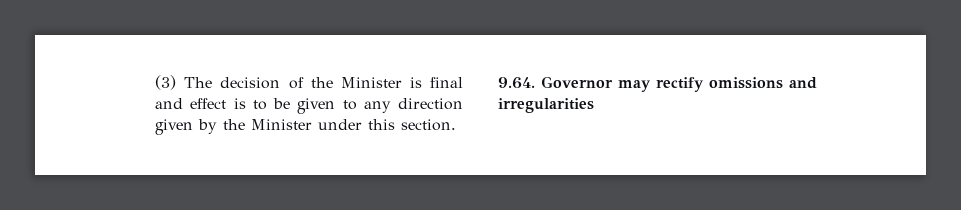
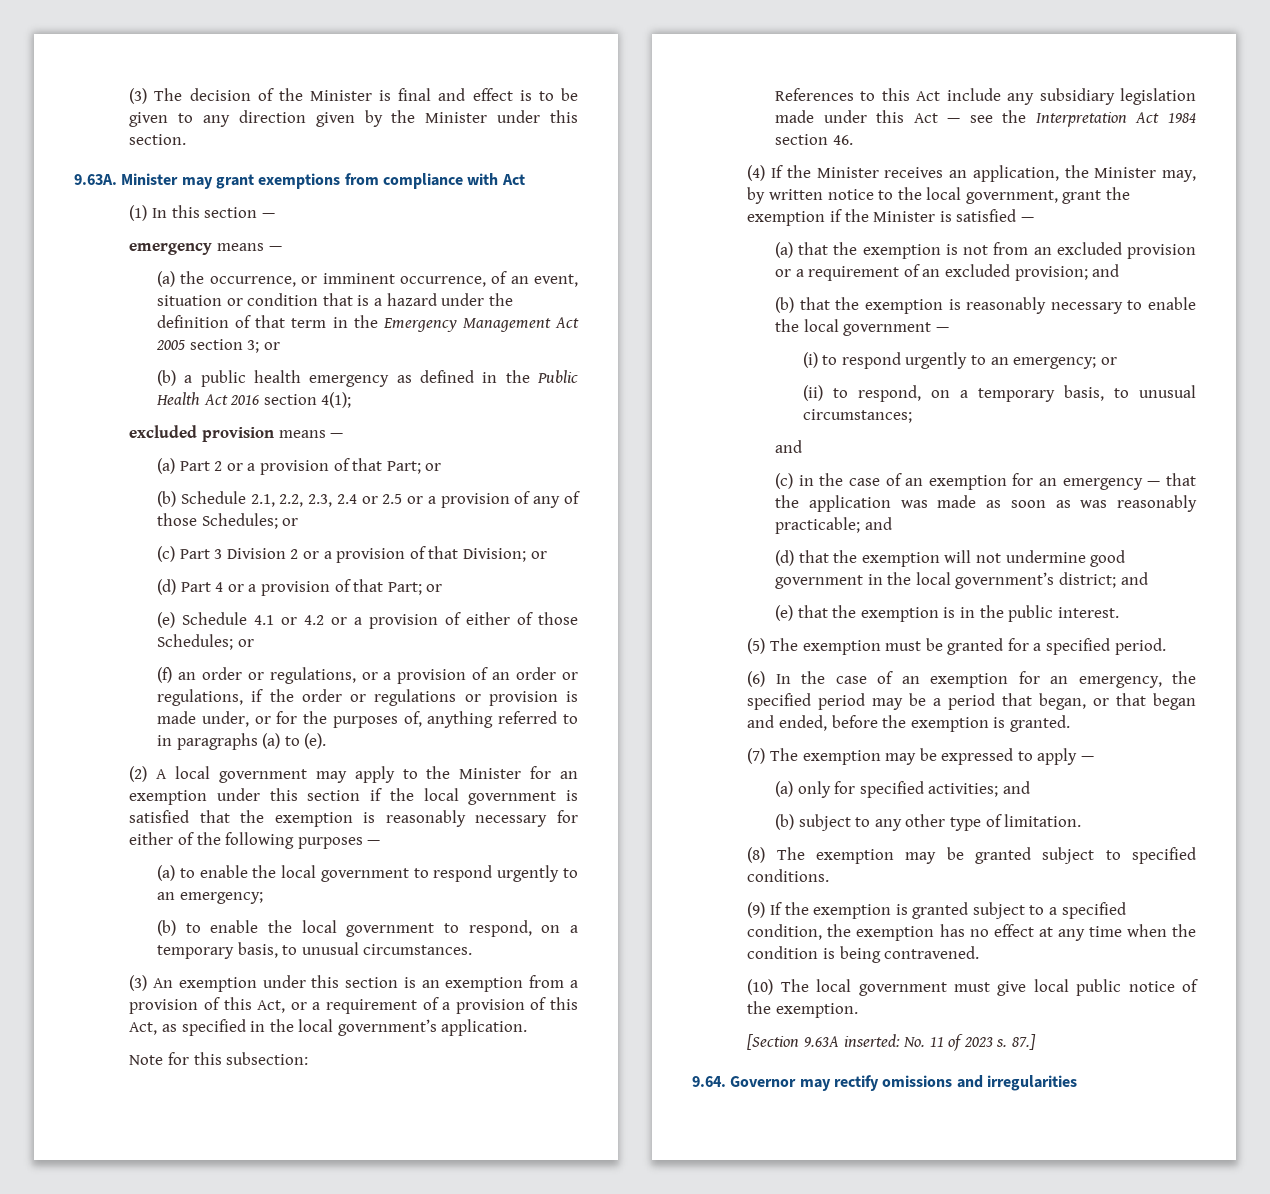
+ 9.63A. Minister may grant exemptions from compliance with Act
+ (1) In this section —
+ emergency means —
+ (a) the occurrence, or imminent occurrence, of an event, situation or condition that is a hazard under the definition of that term in the Emergency Management Act 2005 section 3; or
+ (b) a public health emergency as defined in the Public Health Act 2016 section 4(1);
+ excluded provision means —
+ (a) Part 2 or a provision of that Part; or
+ (b) Schedule 2.1, 2.2, 2.3, 2.4 or 2.5 or a provision of any of those Schedules; or
+ (c) Part 3 Division 2 or a provision of that Division; or
+ (d) Part 4 or a provision of that Part; or
+ (e) Schedule 4.1 or 4.2 or a provision of either of those Schedules; or
+ (f) an order or regulations, or a provision of an order or regulations, if the order or regulations or provision is made under, or for the purposes of, anything referred to in paragraphs (a) to (e).
+ (2) A local government may apply to the Minister for an exemption under this section if the local government is satisfied that the exemption is reasonably necessary for either of the following purposes —
+ (a) to enable the local government to respond urgently to an emergency;
+ (b) to enable the local government to respond, on a temporary basis, to unusual circumstances.
+ (3) An exemption under this section is an exemption from a provision of this Act, or a requirement of a provision of this Act, as specified in the local government’s application.
+ Note for this subsection:
+ References to this Act include any subsidiary legislation made under this Act — see the Interpretation Act 1984 section 46.
+ (4) If the Minister receives an application, the Minister may, by written notice to the local government, grant the exemption if the Minister is satisfied —
+ (a) that the exemption is not from an excluded provision or a requirement of an excluded provision; and
+ (b) that the exemption is reasonably necessary to enable the local government —
+ (i) to respond urgently to an emergency; or
+ (ii) to respond, on a temporary basis, to unusual circumstances;
+ and
+ (c) in the case of an exemption for an emergency — that the application was made as soon as was reasonably practicable; and
+ (d) that the exemption will not undermine good government in the local government’s district; and
+ (e) that the exemption is in the public interest.
+ (5) The exemption must be granted for a specified period.
+ (6) In the case of an exemption for an emergency, the specified period may be a period that began, or that began and ended, before the exemption is granted.
+ (7) The exemption may be expressed to apply —
+ (a) only for specified activities; and
+ (b) subject to any other type of limitation.
+ (8) The exemption may be granted subject to specified conditions.
+ (9) If the exemption is granted subject to a specified condition, the exemption has no effect at any time when the condition is being contravened.
+ (10) The local government must give local public notice of the exemption.
+ [Section 9.63A inserted: No. 11 of 2023 s. 87.]

